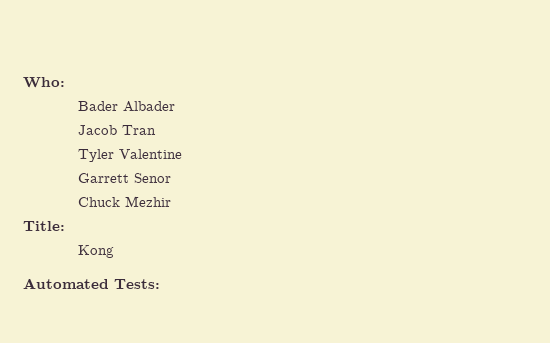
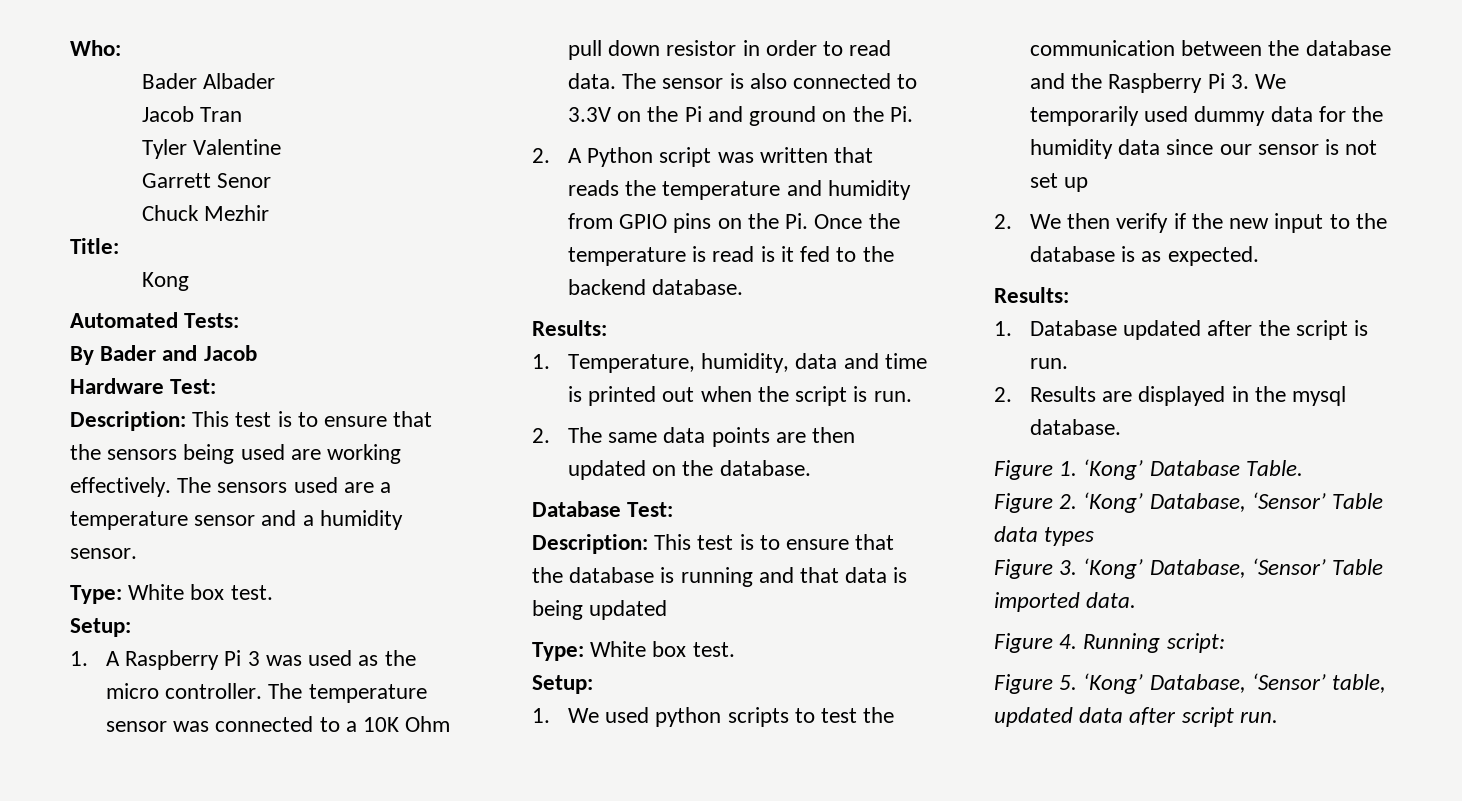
+ By Bader and Jacob
+ Hardware Test:
+ Description: This test is to ensure that the sensors being used are working effectively. The sensors used are a temperature sensor and a humidity sensor.
+ Type: White box test.
+ Setup:
+ 1. A Raspberry Pi 3 was used as the micro controller. The temperature sensor was connected to a 10K Ohm pull down resistor in order to read data. The sensor is also connected to 3.3V on the Pi and ground on the Pi.
+ 2. A Python script was written that reads the temperature and humidity from GPIO pins on the Pi. Once the temperature is read is it fed to the backend database.
+ Results:
+ 1. Temperature, humidity, data and time is printed out when the script is run.
+ 2. The same data points are then updated on the database.
+ Database Test:
+ Description: This test is to ensure that the database is running and that data is being updated
+ Type: White box test.
+ Setup:
+ 1. We used python scripts to test the communication between the database and the Raspberry Pi 3. We temporarily used dummy data for the humidity data since our sensor is not set up
+ 2. We then verify if the new input to the database is as expected.
+ Results:
+ 1. Database updated after the script is run.
+ 2. Results are displayed in the mysql database.
+ Figure 1. ‘Kong’ Database Table.
+ Figure 2. ‘Kong’ Database, ‘Sensor’ Table data types
+ Figure 3. ‘Kong’ Database, ‘Sensor’ Table imported data.
+ Figure 4. Running script:
+ Figure 5. ‘Kong’ Database, ‘Sensor’ table, updated data after script run.

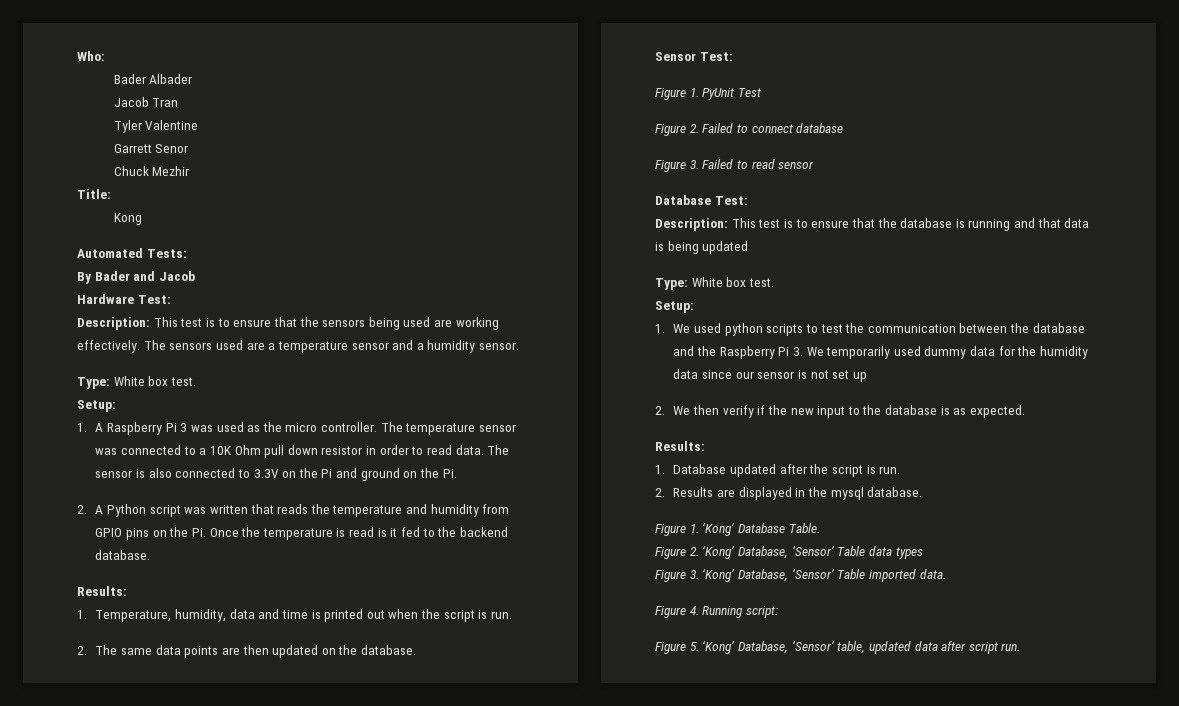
+ Sensor Test:
+ Figure 1. PyUnit Test
+ Figure 2. Failed to connect database
+ Figure 3. Failed to read sensor

